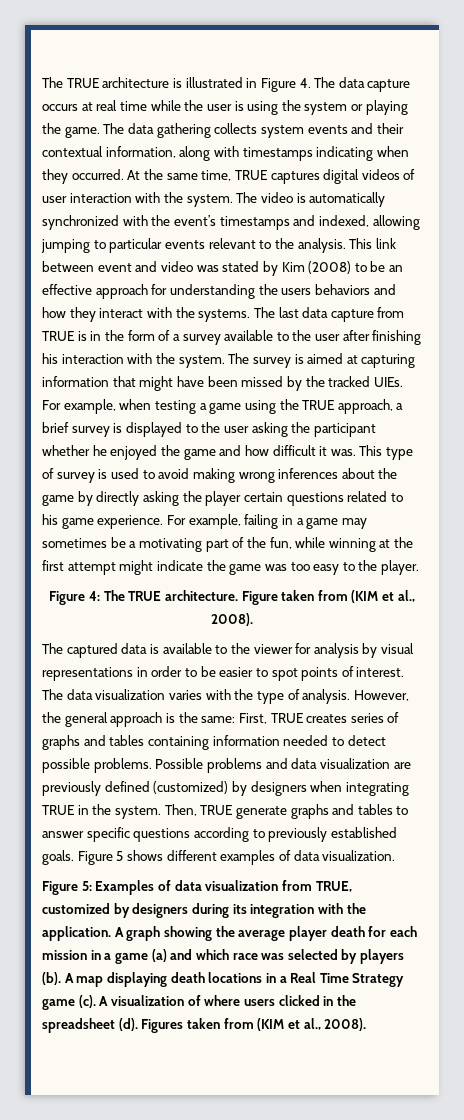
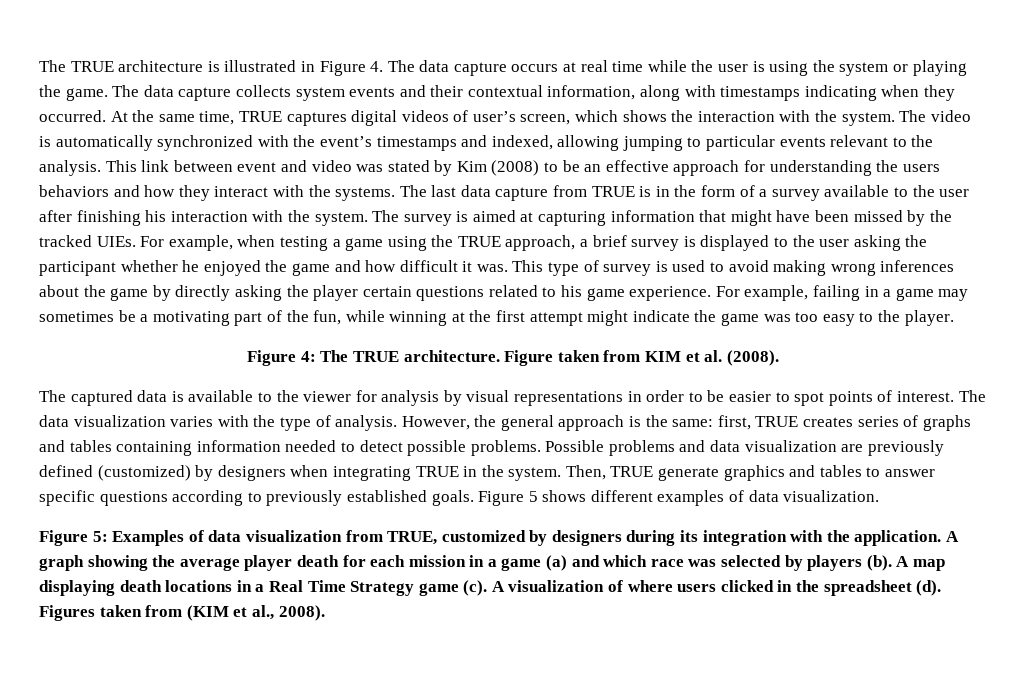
- The data gathering collects system events and their contextual information, along with timestamps indicating when they occurred.
+ The data capture collects system events and their contextual information, along with timestamps indicating when they occurred.
- At the same time, TRUE captures digital videos of user interaction with the system.
+ At the same time, TRUE captures digital videos of user’s screen, which shows the interaction with the system.
- Figure taken from (KIM et al., 2008).
+ Figure taken from KIM et al. (2008).
- However, the general approach is the same: First, TRUE creates series of graphs and tables containing information needed to detect possible problems.
+ However, the general approach is the same: first, TRUE creates series of graphs and tables containing information needed to detect possible problems.
- Then, TRUE generate graphs and tables to answer specific questions according to previously established goals.
+ Then, TRUE generate graphics and tables to answer specific questions according to previously established goals.

